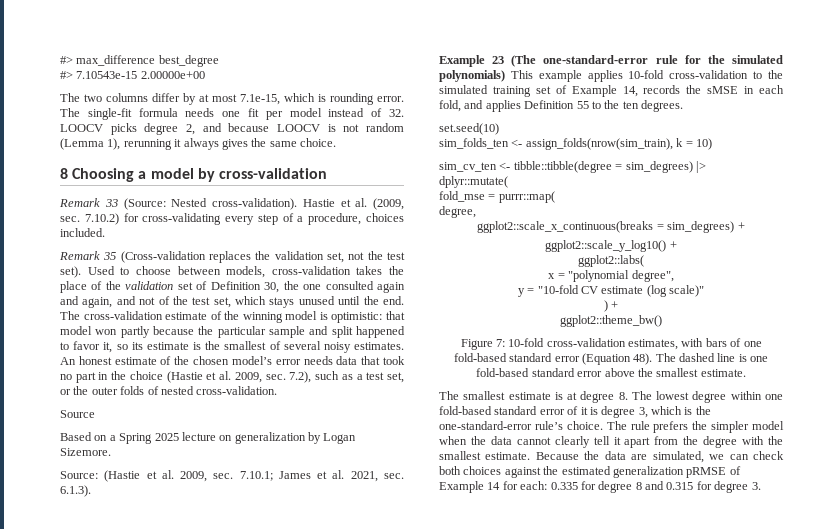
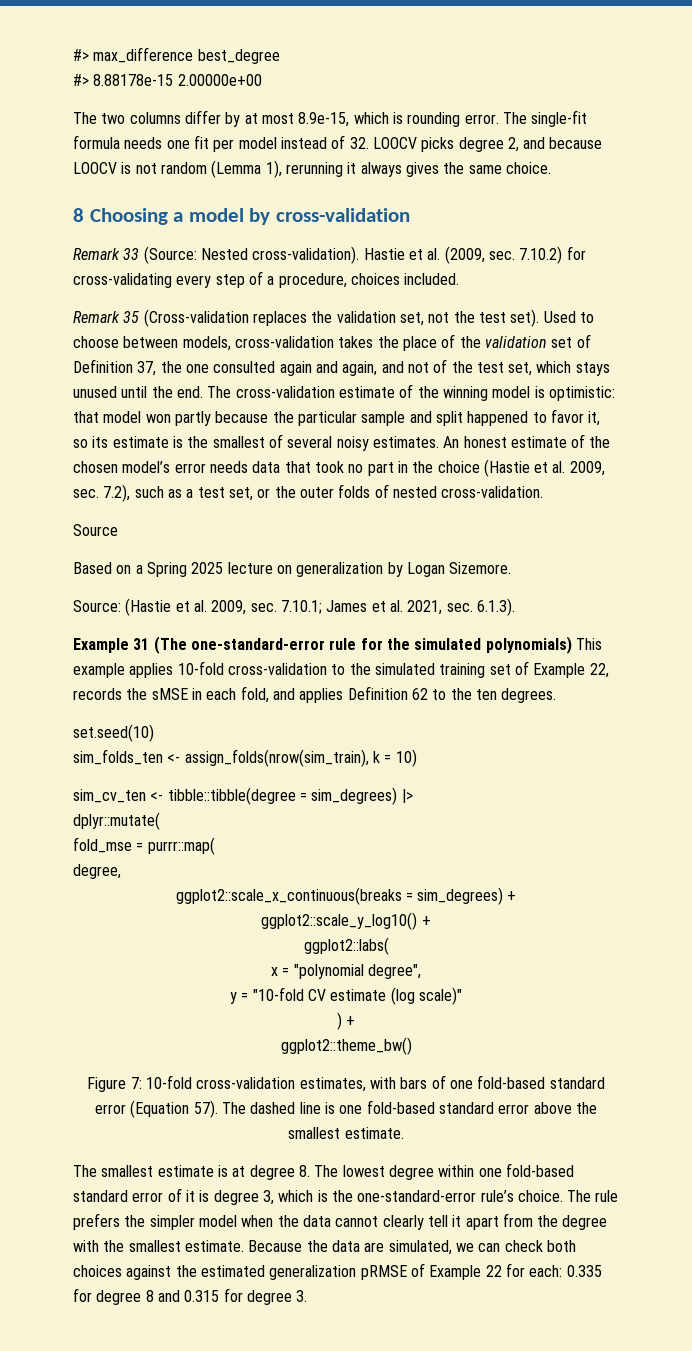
- #> 7.10543e-15 2.00000e+00
+ #> 8.88178e-15 2.00000e+00
- The two columns differ by at most 7.1e-15, which is rounding error.
+ The two columns differ by at most 8.9e-15, which is rounding error.
- Used to choose between models, cross-validation takes the place of the validation set of Definition 30, the one consulted again and again, and not of the test set, which stays unused until the end.
+ Used to choose between models, cross-validation takes the place of the validation set of Definition 37, the one consulted again and again, and not of the test set, which stays unused until the end.
- Example 23 (The one-standard-error rule for the simulated polynomials) This example applies 10-fold cross-validation to the simulated training set of Example 14, records the sMSE in each fold, and applies Definition 55 to the ten degrees.
+ Example 31 (The one-standard-error rule for the simulated polynomials) This example applies 10-fold cross-validation to the simulated training set of Example 22, records the sMSE in each fold, and applies Definition 62 to the ten degrees.
- Figure 7: 10-fold cross-validation estimates, with bars of one fold-based standard error (Equation 48).
+ Figure 7: 10-fold cross-validation estimates, with bars of one fold-based standard error (Equation 57).
- Because the data are simulated, we can check both choices against the estimated generalization pRMSE of Example 14 for each: 0.335 for degree 8 and 0.315 for degree 3.
+ Because the data are simulated, we can check both choices against the estimated generalization pRMSE of Example 22 for each: 0.335 for degree 8 and 0.315 for degree 3.

